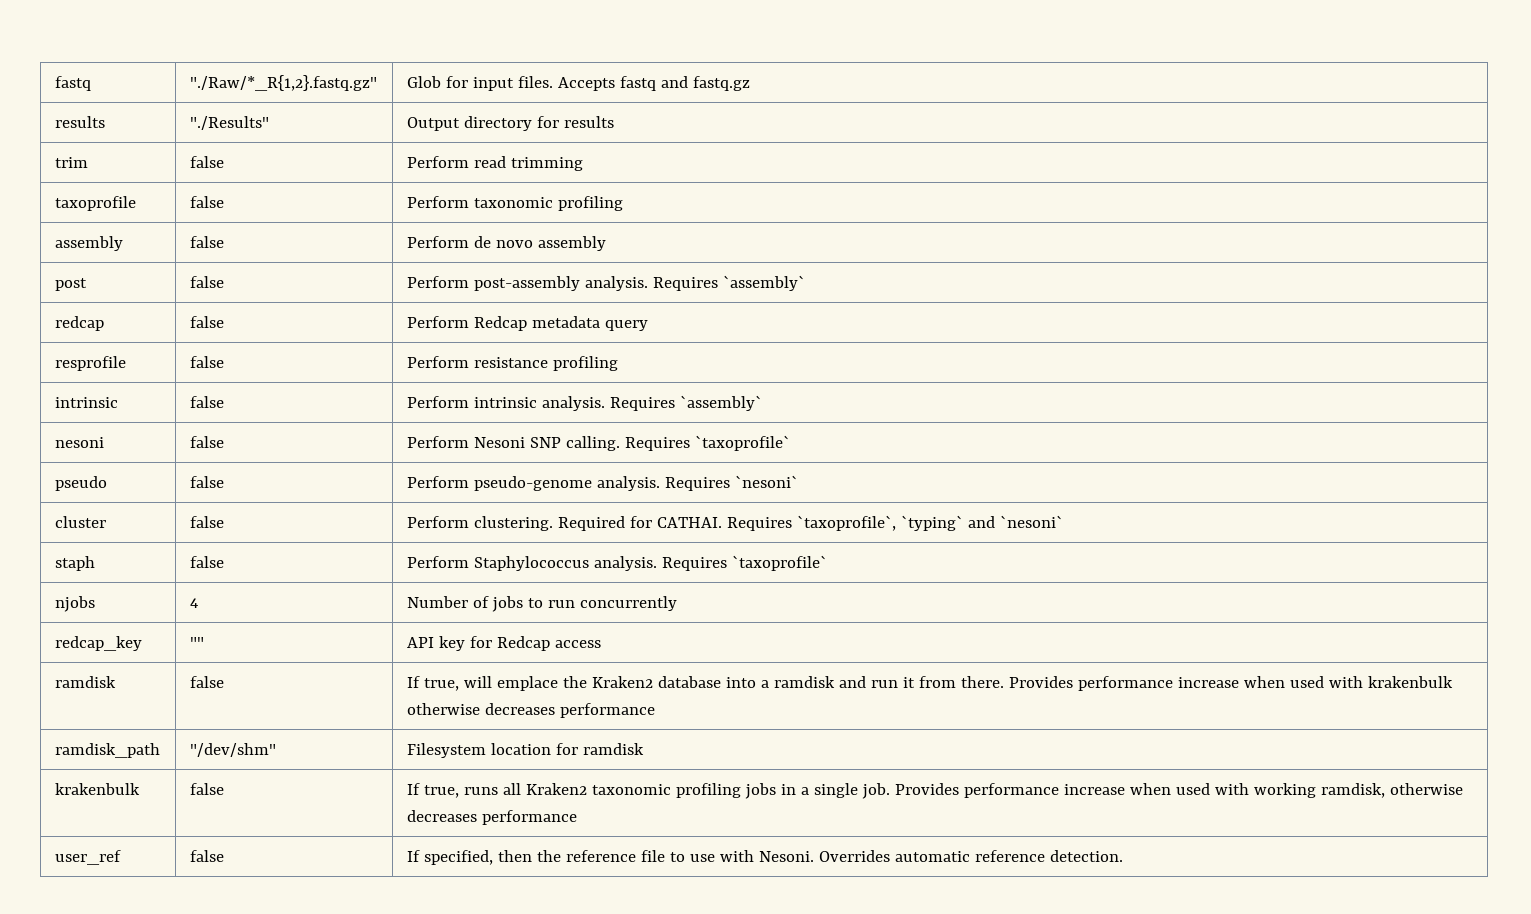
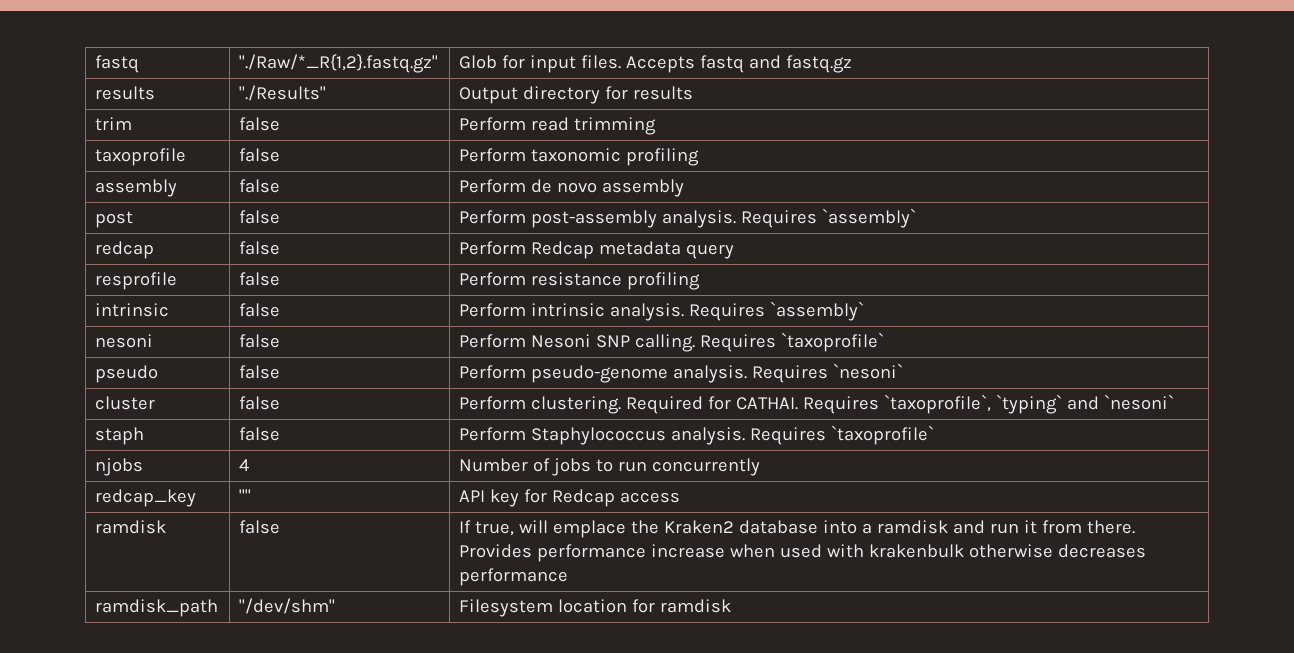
- krakenbulk | false | If true, runs all Kraken2 taxonomic profiling jobs in a single job. Provides performance increase when used with working ramdisk, otherwise decreases performance
- user_ref | false | If specified, then the reference file to use with Nesoni. Overrides automatic reference detection.

